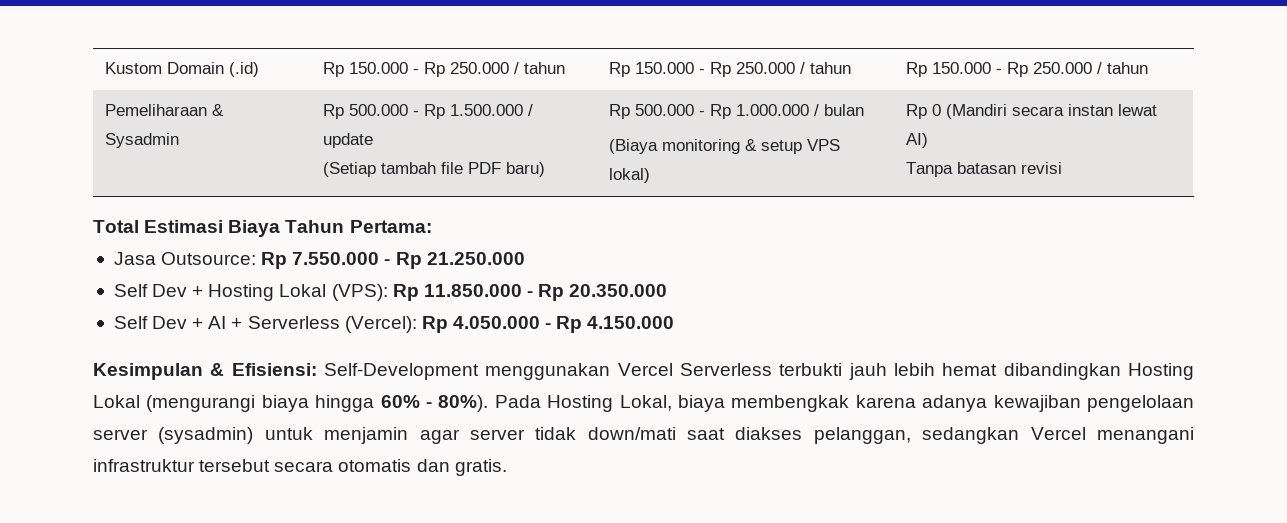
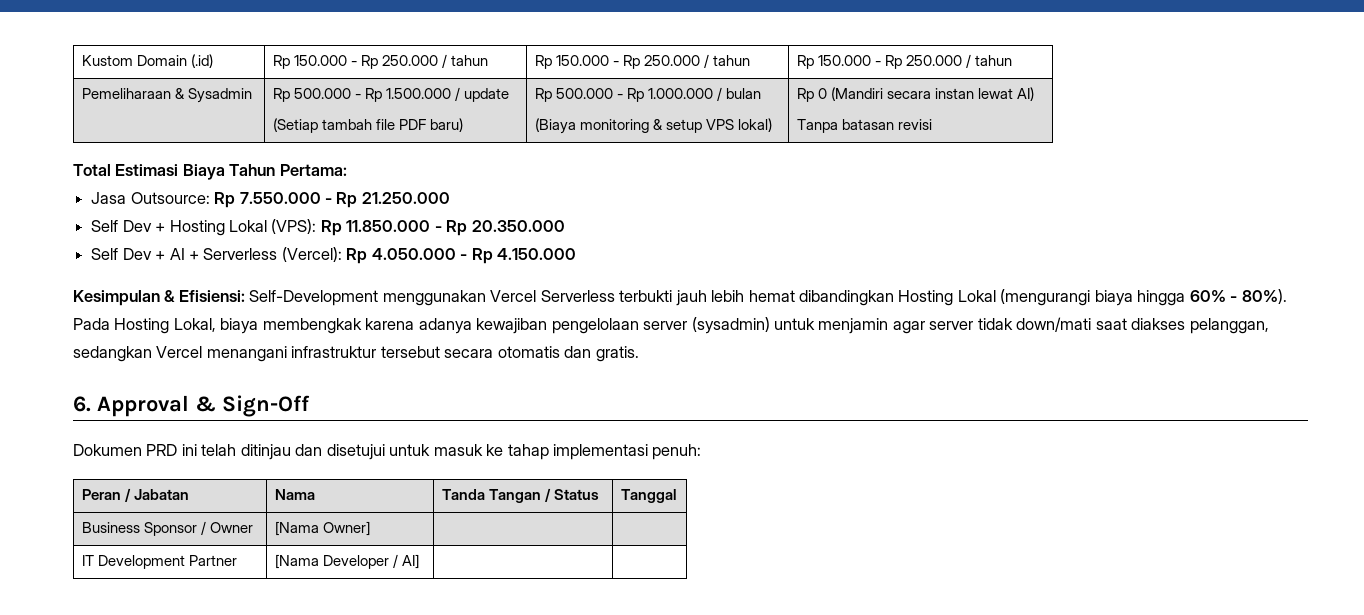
+ 6. Approval & Sign-Off
+ Dokumen PRD ini telah ditinjau dan disetujui untuk masuk ke tahap implementasi penuh:
+ Peran / Jabatan | Nama | Tanda Tangan / Status | Tanggal
+ Business Sponsor / Owner | [Nama Owner] | |
+ IT Development Partner | [Nama Developer / AI] | |

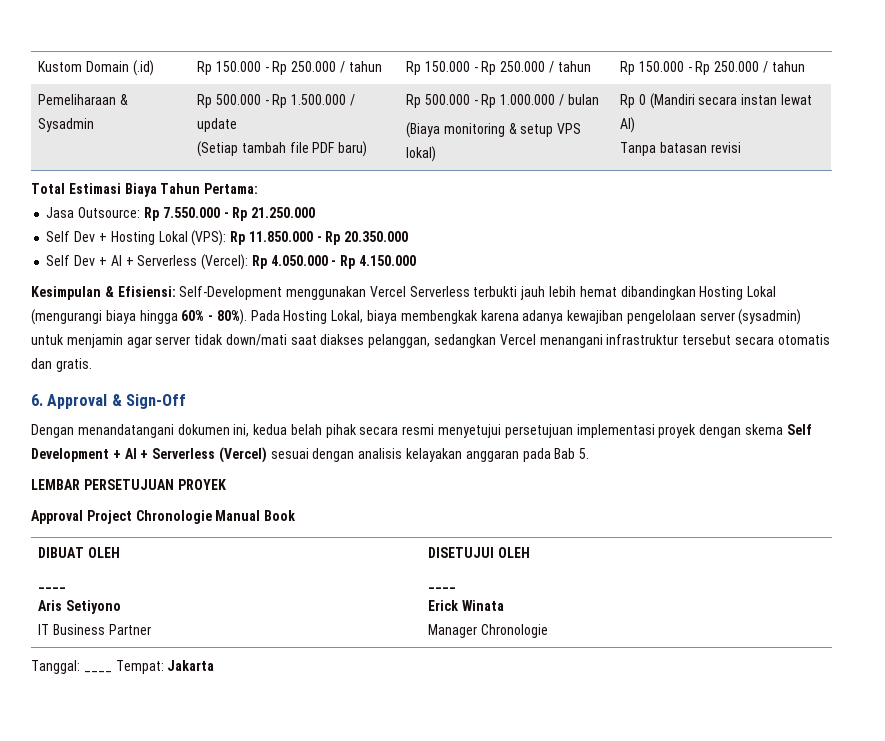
- Dokumen PRD ini telah ditinjau dan disetujui untuk masuk ke tahap implementasi penuh:
- Peran / Jabatan | Nama | Tanda Tangan / Status | Tanggal
- Business Sponsor / Owner | [Nama Owner] | |
- IT Development Partner | [Nama Developer / AI] | |
+ Dengan menandatangani dokumen ini, kedua belah pihak secara resmi menyetujui persetujuan implementasi proyek dengan skema Self Development + AI + Serverless (Vercel) sesuai dengan analisis kelayakan anggaran pada Bab 5.
+ LEMBAR PERSETUJUAN PROYEK
+ Approval Project Chronologie Manual Book
+ DIBUAT OLEH
+ ____
+ Aris Setiyono
+ IT Business Partner | DISETUJUI OLEH
+ ____
+ Erick Winata
+ Manager Chronologie
+ Tanggal: ____ Tempat: Jakarta

